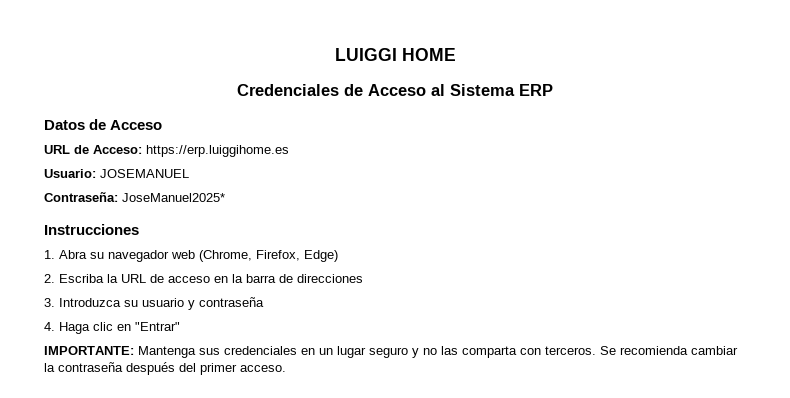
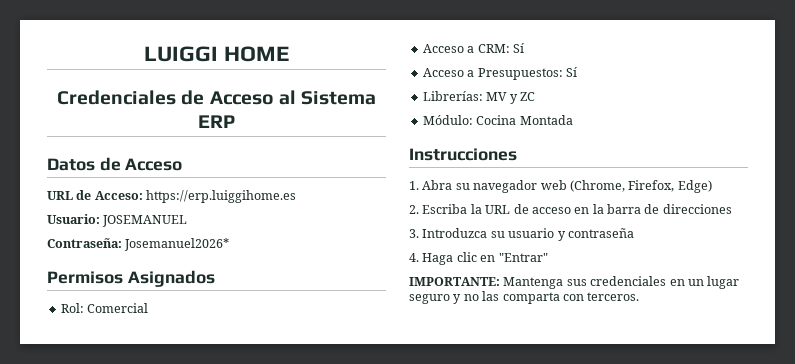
- Contraseña: JoseManuel2025*
+ Contraseña: Josemanuel2026*
+ Permisos Asignados
+ Rol: Comercial
+ Acceso a CRM: Sí
+ Acceso a Presupuestos: Sí
+ Librerías: MV y ZC
+ Módulo: Cocina Montada
- Se recomienda cambiar la contraseña después del primer acceso.

